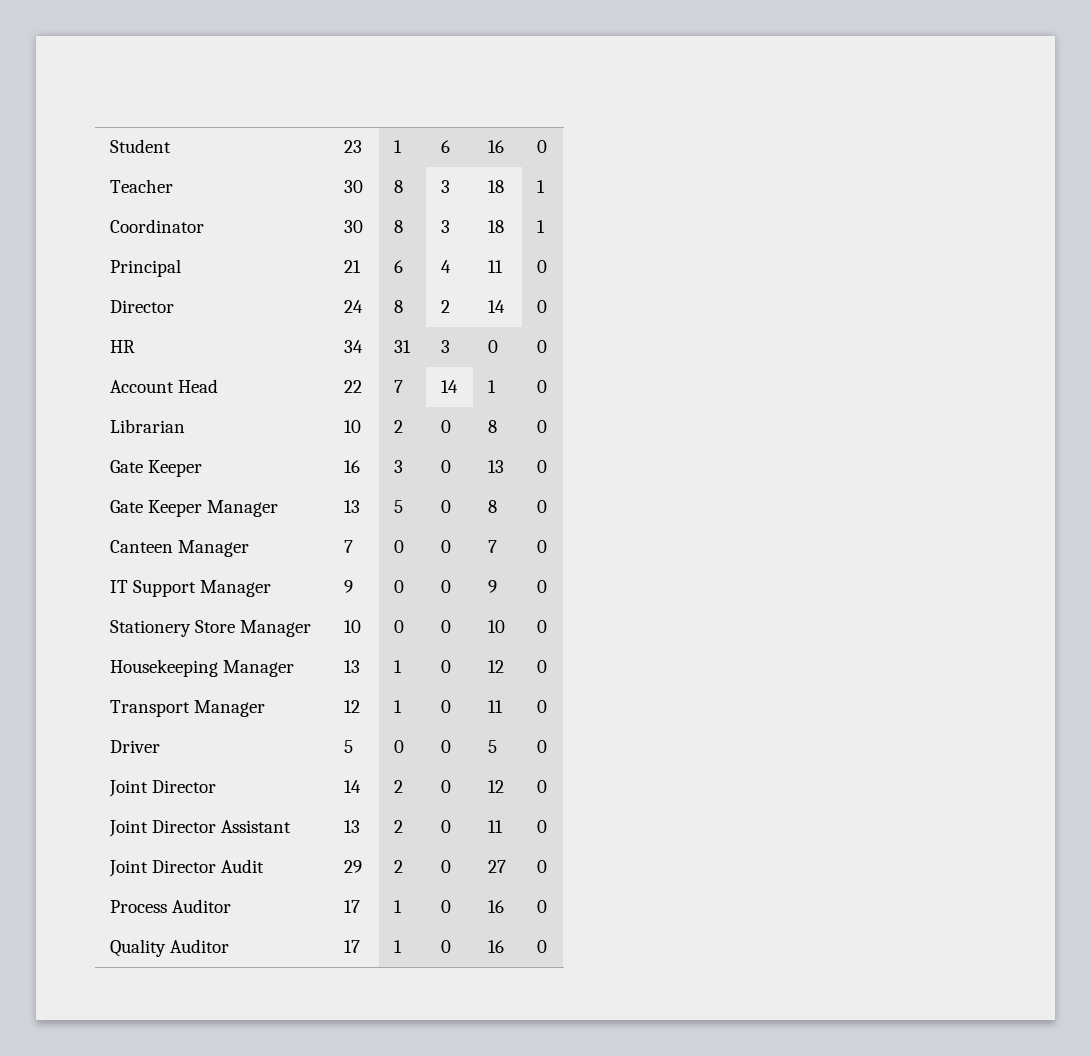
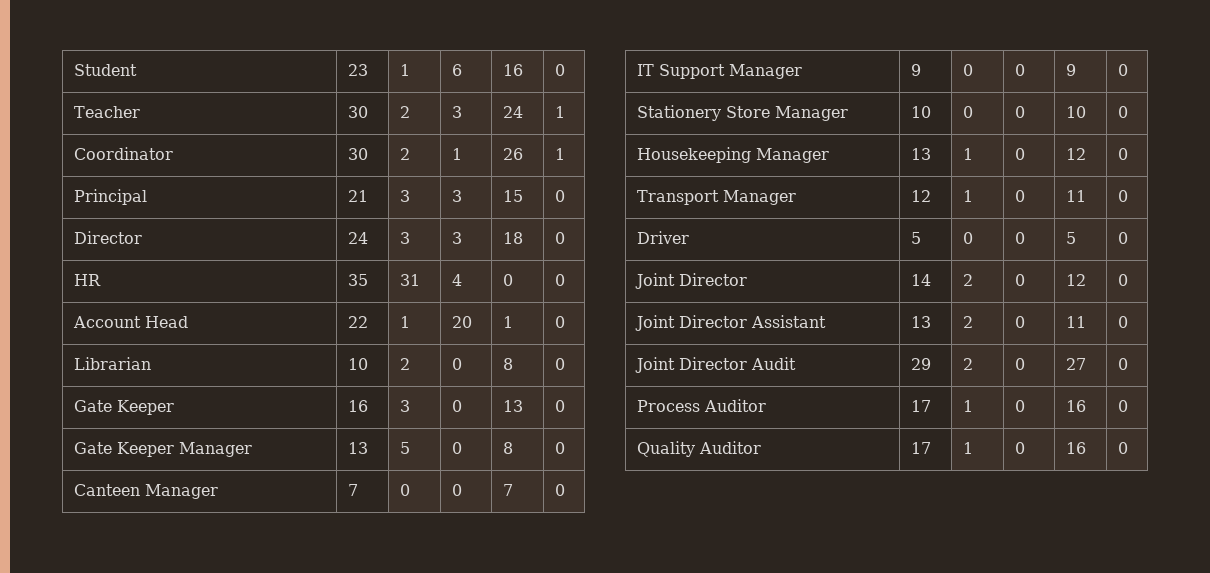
- Teacher | 30 | 8 | 3 | 18 | 1
+ Teacher | 30 | 2 | 3 | 24 | 1
- Coordinator | 30 | 8 | 3 | 18 | 1
+ Coordinator | 30 | 2 | 1 | 26 | 1
- Principal | 21 | 6 | 4 | 11 | 0
+ Principal | 21 | 3 | 3 | 15 | 0
- Director | 24 | 8 | 2 | 14 | 0
+ Director | 24 | 3 | 3 | 18 | 0
- HR | 34 | 31 | 3 | 0 | 0
+ HR | 35 | 31 | 4 | 0 | 0
- Account Head | 22 | 7 | 14 | 1 | 0
+ Account Head | 22 | 1 | 20 | 1 | 0

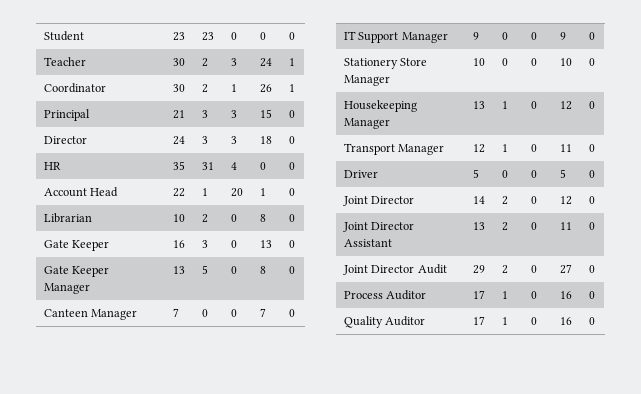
- Student | 23 | 1 | 6 | 16 | 0
+ Student | 23 | 23 | 0 | 0 | 0

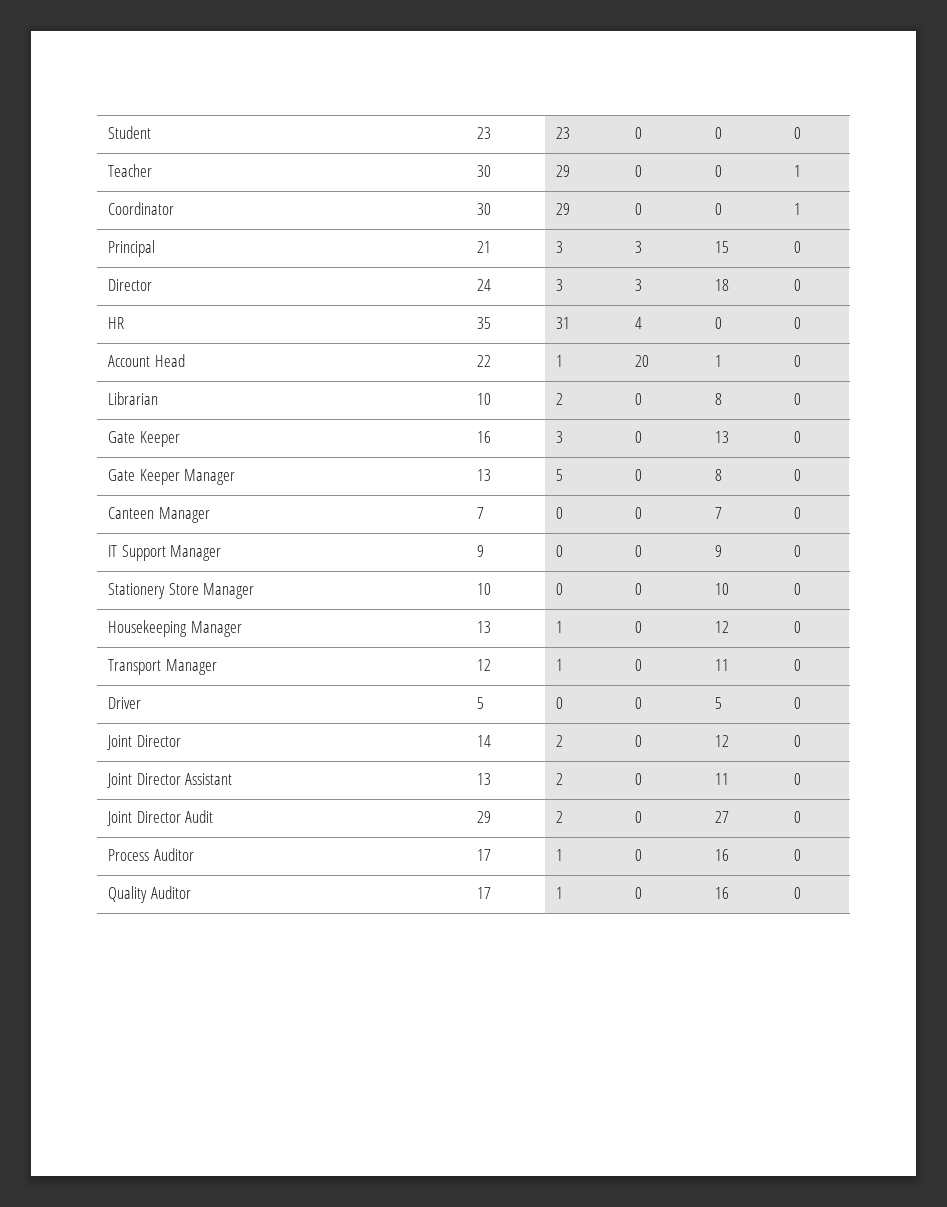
- Teacher | 30 | 2 | 3 | 24 | 1
+ Teacher | 30 | 29 | 0 | 0 | 1
- Coordinator | 30 | 2 | 1 | 26 | 1
+ Coordinator | 30 | 29 | 0 | 0 | 1

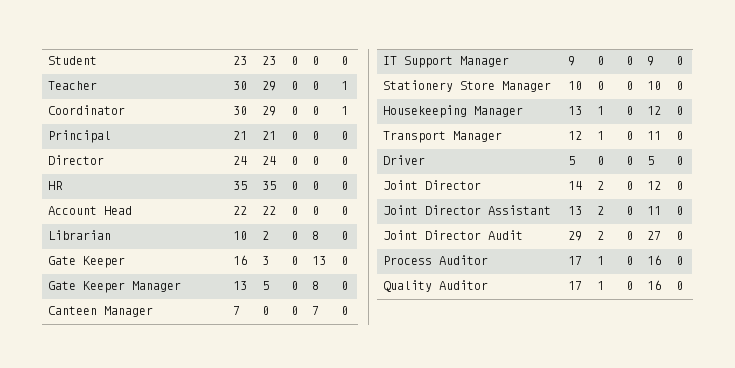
- Principal | 21 | 3 | 3 | 15 | 0
+ Principal | 21 | 21 | 0 | 0 | 0
- Director | 24 | 3 | 3 | 18 | 0
+ Director | 24 | 24 | 0 | 0 | 0
- HR | 35 | 31 | 4 | 0 | 0
+ HR | 35 | 35 | 0 | 0 | 0
- Account Head | 22 | 1 | 20 | 1 | 0
+ Account Head | 22 | 22 | 0 | 0 | 0

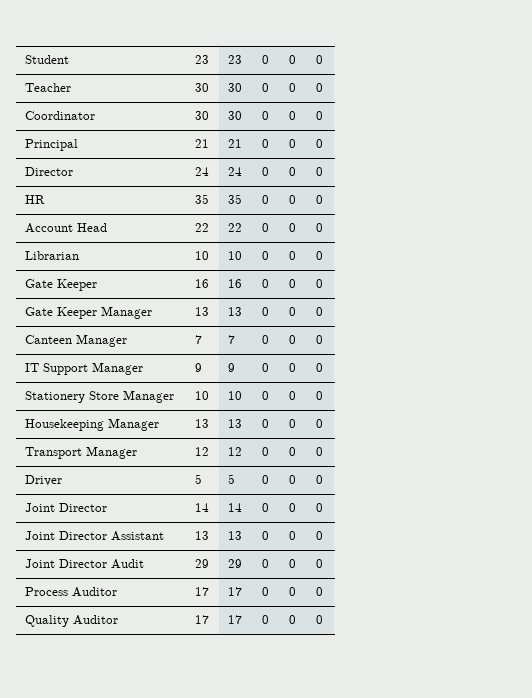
- Teacher | 30 | 29 | 0 | 0 | 1
+ Teacher | 30 | 30 | 0 | 0 | 0
- Coordinator | 30 | 29 | 0 | 0 | 1
+ Coordinator | 30 | 30 | 0 | 0 | 0
- Librarian | 10 | 2 | 0 | 8 | 0
+ Librarian | 10 | 10 | 0 | 0 | 0
- Gate Keeper | 16 | 3 | 0 | 13 | 0
+ Gate Keeper | 16 | 16 | 0 | 0 | 0
- Gate Keeper Manager | 13 | 5 | 0 | 8 | 0
+ Gate Keeper Manager | 13 | 13 | 0 | 0 | 0
- Canteen Manager | 7 | 0 | 0 | 7 | 0
+ Canteen Manager | 7 | 7 | 0 | 0 | 0
- IT Support Manager | 9 | 0 | 0 | 9 | 0
+ IT Support Manager | 9 | 9 | 0 | 0 | 0
- Stationery Store Manager | 10 | 0 | 0 | 10 | 0
+ Stationery Store Manager | 10 | 10 | 0 | 0 | 0
- Housekeeping Manager | 13 | 1 | 0 | 12 | 0
+ Housekeeping Manager | 13 | 13 | 0 | 0 | 0
- Transport Manager | 12 | 1 | 0 | 11 | 0
+ Transport Manager | 12 | 12 | 0 | 0 | 0
- Driver | 5 | 0 | 0 | 5 | 0
+ Driver | 5 | 5 | 0 | 0 | 0
- Joint Director | 14 | 2 | 0 | 12 | 0
+ Joint Director | 14 | 14 | 0 | 0 | 0
- Joint Director Assistant | 13 | 2 | 0 | 11 | 0
+ Joint Director Assistant | 13 | 13 | 0 | 0 | 0
- Joint Director Audit | 29 | 2 | 0 | 27 | 0
+ Joint Director Audit | 29 | 29 | 0 | 0 | 0
- Process Auditor | 17 | 1 | 0 | 16 | 0
+ Process Auditor | 17 | 17 | 0 | 0 | 0
- Quality Auditor | 17 | 1 | 0 | 16 | 0
+ Quality Auditor | 17 | 17 | 0 | 0 | 0

